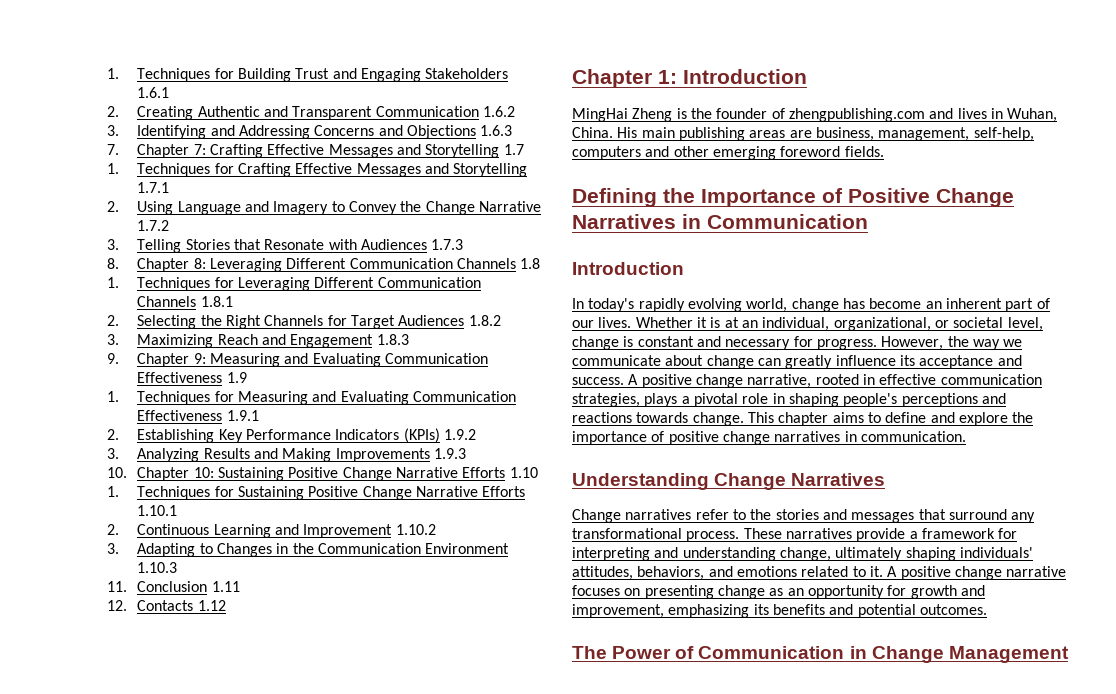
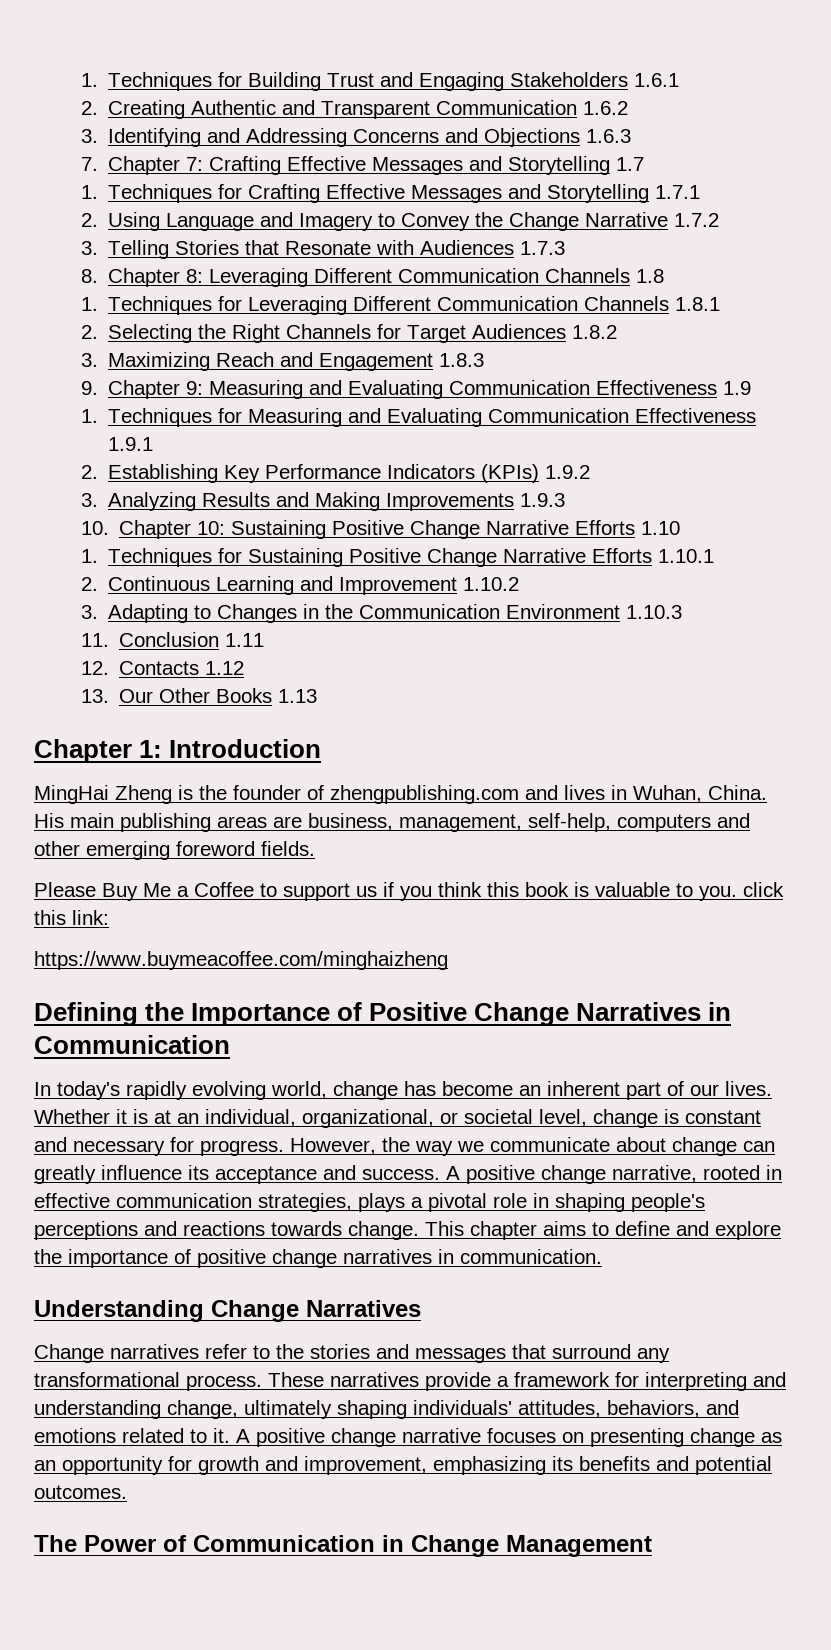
+ 13. Our Other Books 1.13
+ Please Buy Me a Coffee to support us if you think this book is valuable to you. click this link:
+ https://www.buymeacoffee.com/minghaizheng
  Defining the Importance of Positive Change Narratives in Communication
- Introduction

